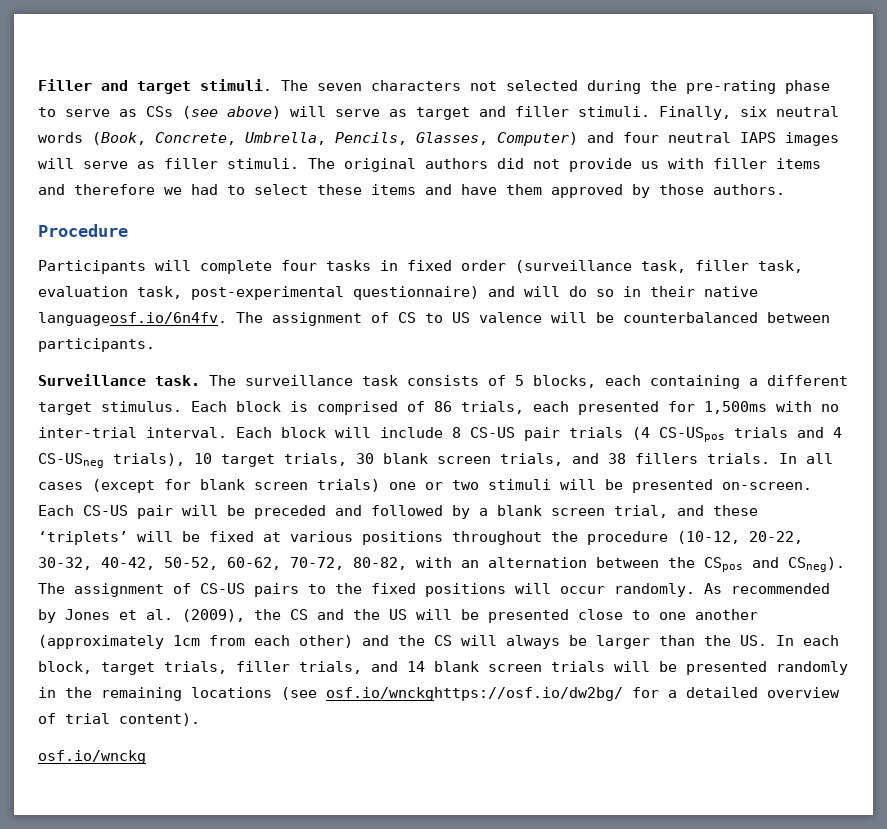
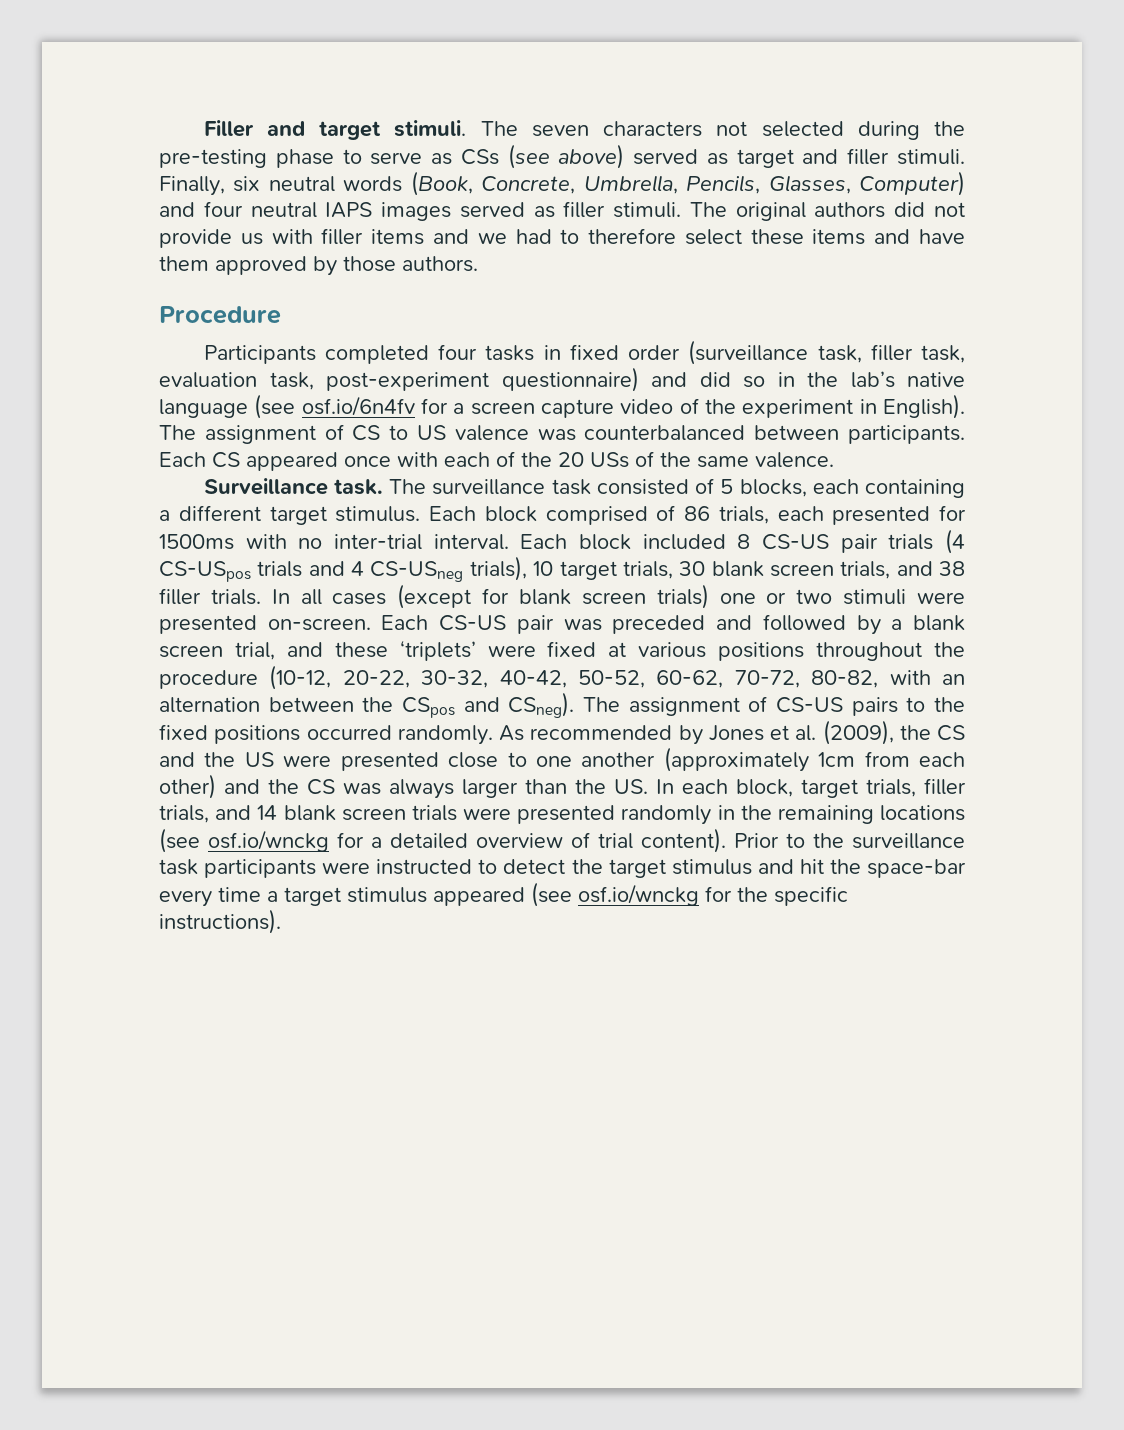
- The seven characters not selected during the pre-rating phase to serve as CSs (see above) will serve as target and filler stimuli.
+ The seven characters not selected during the pre-testing phase to serve as CSs (see above) served as target and filler stimuli.
- Finally, six neutral words (Book, Concrete, Umbrella, Pencils, Glasses, Computer) and four neutral IAPS images will serve as filler stimuli.
+ Finally, six neutral words (Book, Concrete, Umbrella, Pencils, Glasses, Computer) and four neutral IAPS images served as filler stimuli.
- The original authors did not provide us with filler items and therefore we had to select these items and have them approved by those authors.
+ The original authors did not provide us with filler items and we had to therefore select these items and have them approved by those authors.
- Participants will complete four tasks in fixed order (surveillance task, filler task, evaluation task, post-experimental questionnaire) and will do so in their native languageosf.io/6n4fv. The assignment of CS to US valence will be counterbalanced between participants.
+ Participants completed four tasks in fixed order (surveillance task, filler task, evaluation task, post-experiment questionnaire) and did so in the lab’s native language (see osf.io/6n4fv for a screen capture video of the experiment in English). The assignment of CS to US valence was counterbalanced between participants. Each CS appeared once with each of the 20 USs of the same valence.
- The surveillance task consists of 5 blocks, each containing a different target stimulus.
+ The surveillance task consisted of 5 blocks, each containing a different target stimulus.
- Each block is comprised of 86 trials, each presented for 1,500ms with no inter-trial interval.
+ Each block comprised of 86 trials, each presented for 1500ms with no inter-trial interval.
- Each block will include 8 CS-US pair trials (4 CS-USpos trials and 4 CS-USneg trials), 10 target trials, 30 blank screen trials, and 38 fillers trials.
+ Each block included 8 CS-US pair trials (4 CS-USpos trials and 4 CS-USneg trials), 10 target trials, 30 blank screen trials, and 38 filler trials.
- In all cases (except for blank screen trials) one or two stimuli will be presented on-screen.
+ In all cases (except for blank screen trials) one or two stimuli were presented on-screen.
- Each CS-US pair will be preceded and followed by a blank screen trial, and these ‘triplets’ will be fixed at various positions throughout the procedure (10-12, 20-22, 30-32, 40-42, 50-52, 60-62, 70-72, 80-82, with an alternation between the CSpos and CSneg).
+ Each CS-US pair was preceded and followed by a blank screen trial, and these ‘triplets’ were fixed at various positions throughout the procedure (10-12, 20-22, 30-32, 40-42, 50-52, 60-62, 70-72, 80-82, with an alternation between the CSpos and CSneg).
- The assignment of CS-US pairs to the fixed positions will occur randomly.
+ The assignment of CS-US pairs to the fixed positions occurred randomly.
- As recommended by Jones et al. (2009), the CS and the US will be presented close to one another (approximately 1cm from each other) and the CS will always be larger than the US. In each block, target trials, filler trials, and 14 blank screen trials will be presented randomly in the remaining locations (see osf.io/wnckghttps://osf.io/dw2bg/ for a detailed overview of trial content).
- osf.io/wnckg
+ As recommended by Jones et al. (2009), the CS and the US were presented close to one another (approximately 1cm from each other) and the CS was always larger than the US. In each block, target trials, filler trials, and 14 blank screen trials were presented randomly in the remaining locations (see osf.io/wnckg for a detailed overview of trial content). Prior to the surveillance task participants were instructed to detect the target stimulus and hit the space-bar every time a target stimulus appeared (see osf.io/wnckg for the specific instructions).

